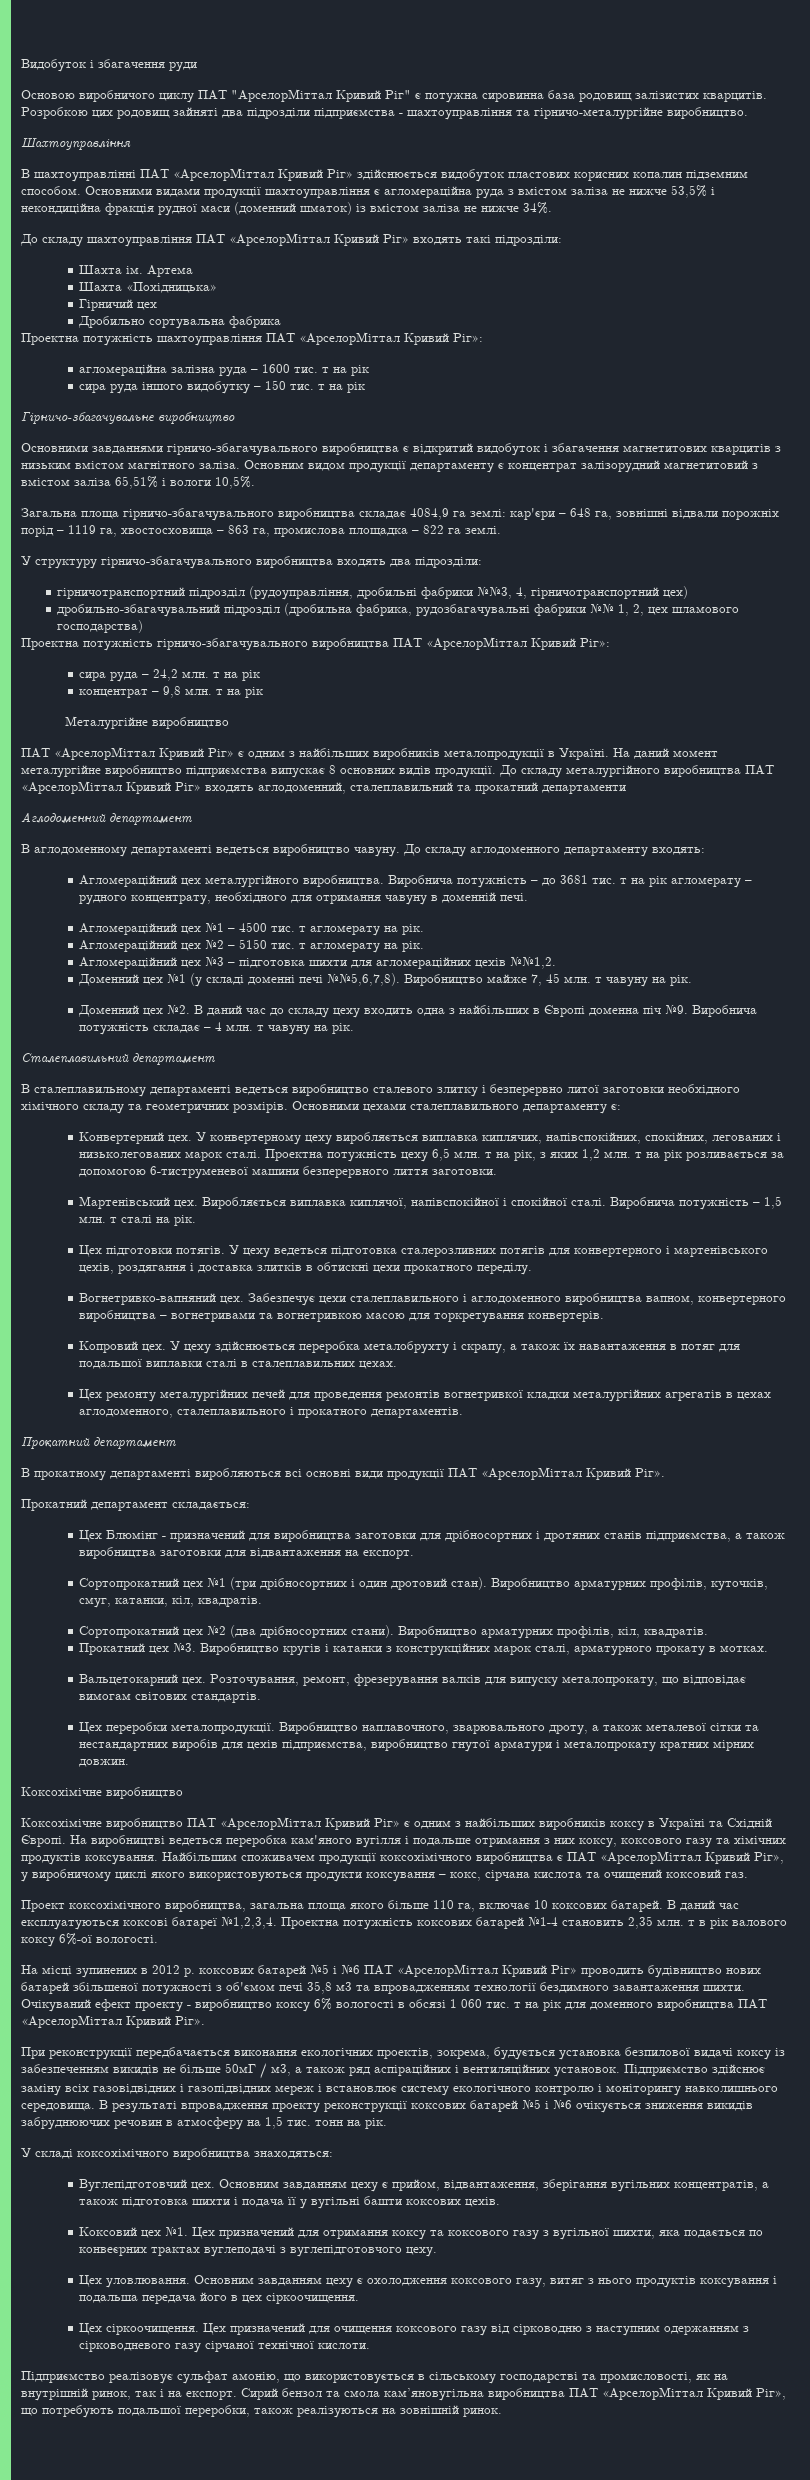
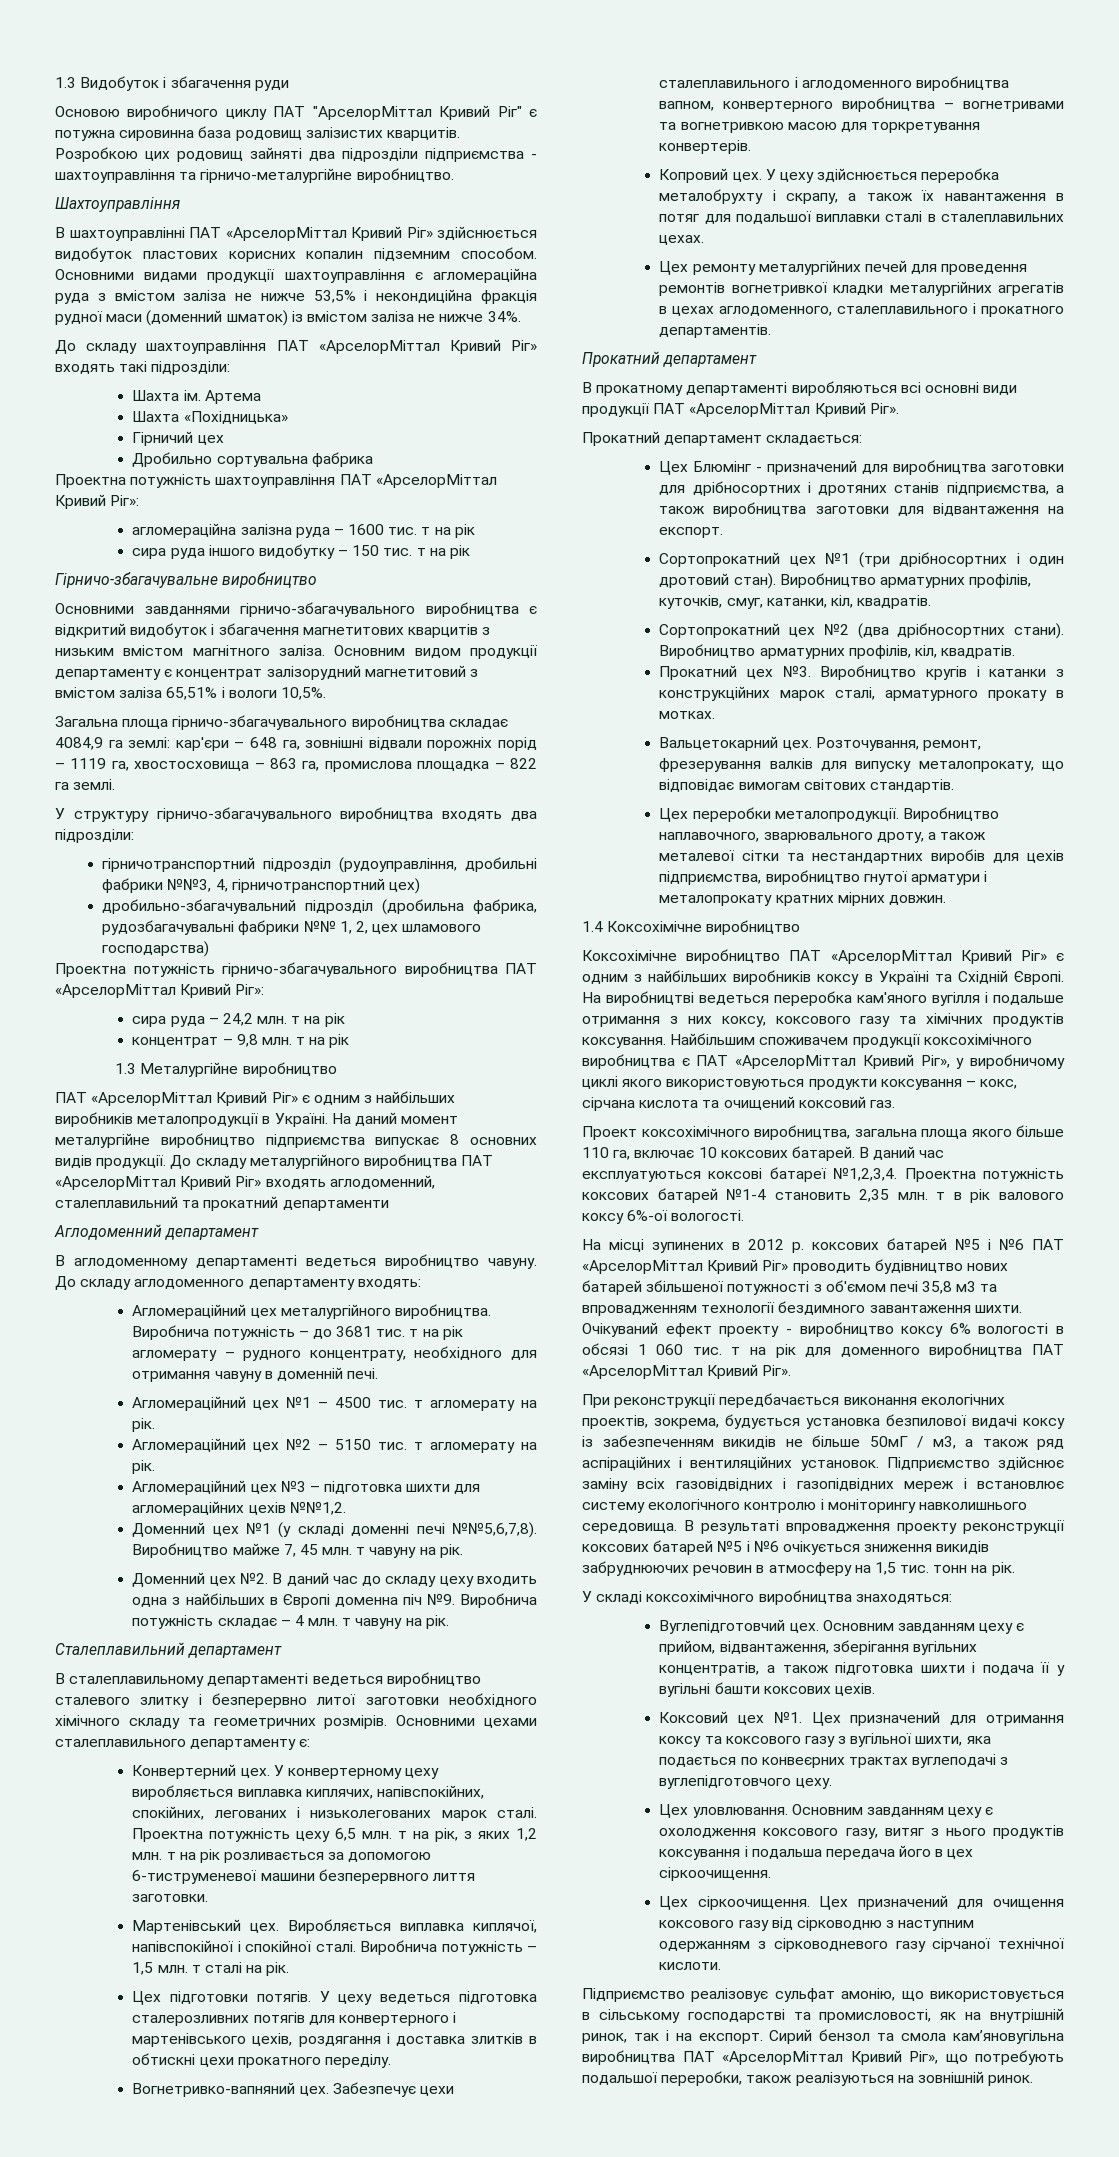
- Видобуток і збагачення руди
+ 1.3 Видобуток і збагачення руди
- Металургійне виробництво
+ 1.3 Металургійне виробництво
  Виробництво наплавочного, зварювального дроту, а також металевої сітки та нестандартних виробів для цехів підприємства, виробництво гнутої арматури і металопрокату кратних мірних довжин.
- Коксохімічне виробництво
+ 1.4 Коксохімічне виробництво

